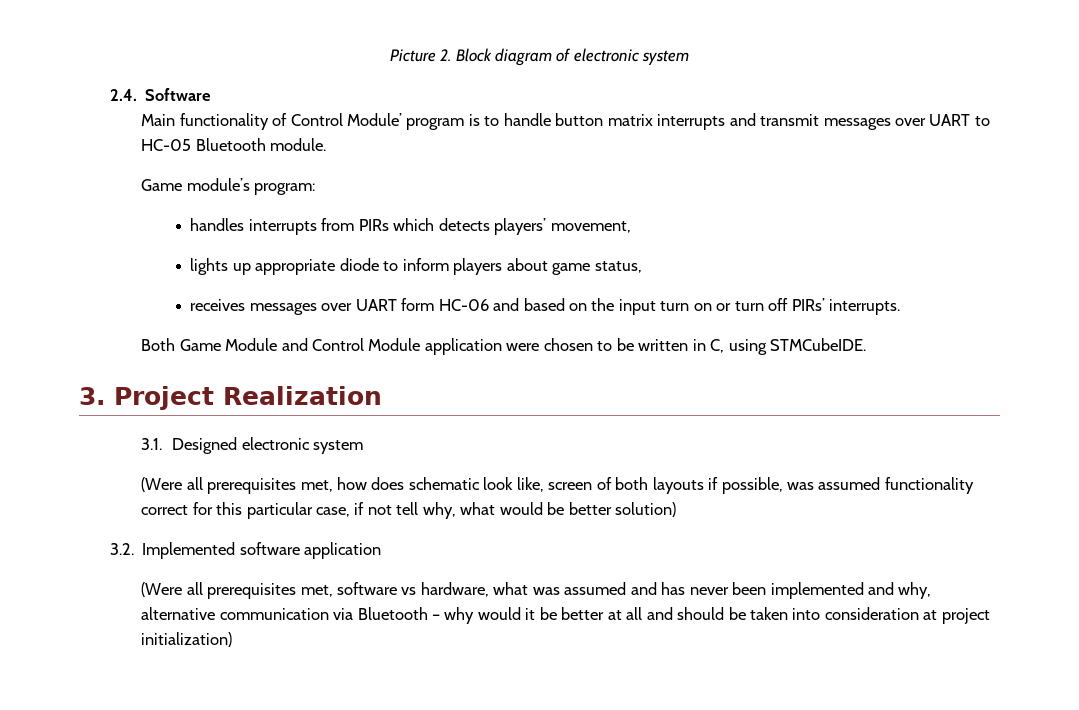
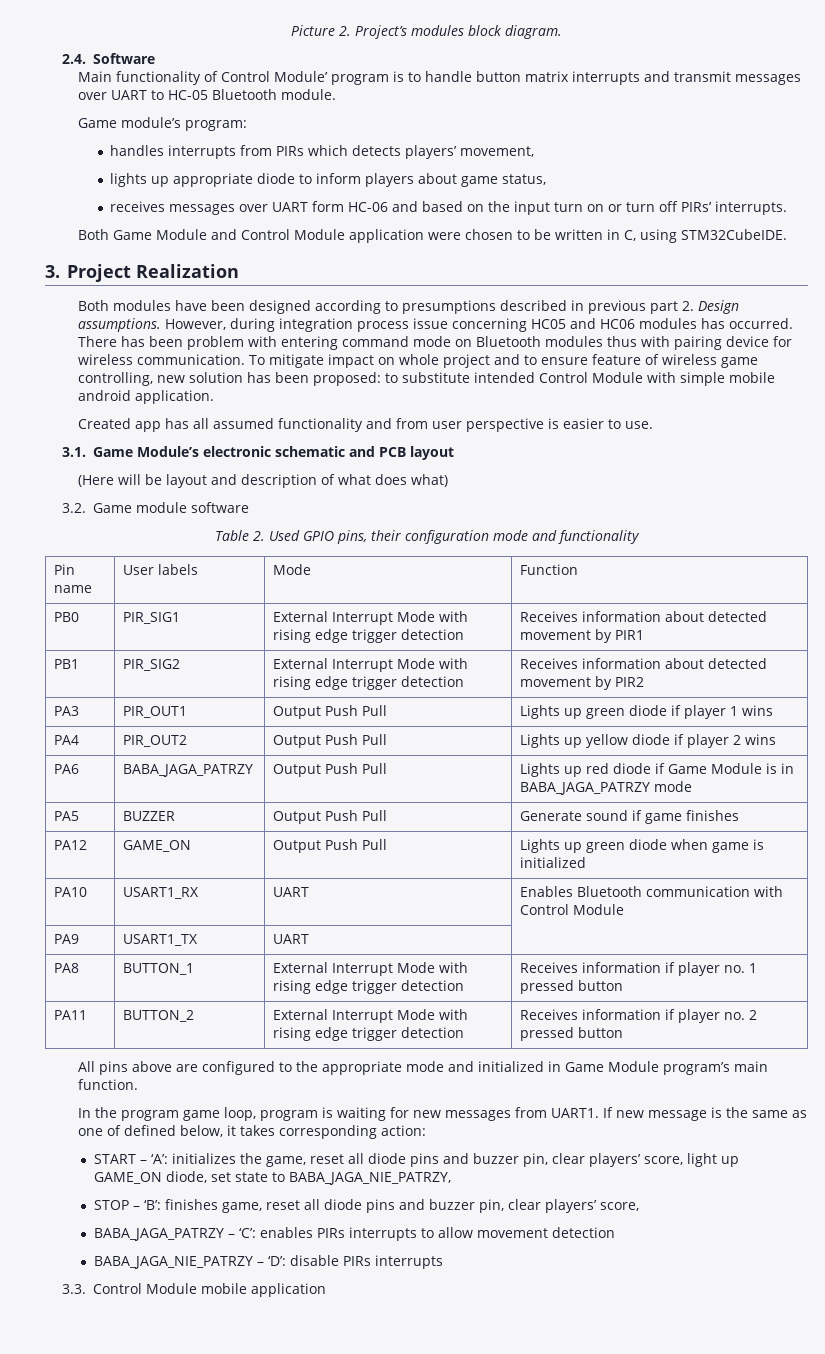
- Picture 2. Block diagram of electronic system
+ Picture 2. Project’s modules block diagram.
- Both Game Module and Control Module application were chosen to be written in C, using STMCubeIDE.
+ Both Game Module and Control Module application were chosen to be written in C, using STM32CubeIDE.
- 3.1. Designed electronic system
- (Were all prerequisites met, how does schematic look like, screen of both layouts if possible, was assumed functionality correct for this particular case, if not tell why, what would be better solution)
- 3.2. Implemented software application
- (Were all prerequisites met, software vs hardware, what was assumed and has never been implemented and why, alternative communication via Bluetooth – why would it be better at all and should be taken into consideration at project initialization)
+ Both modules have been designed according to presumptions described in previous part 2. Design assumptions. However, during integration process issue concerning HC05 and HC06 modules has occurred. There has been problem with entering command mode on Bluetooth modules thus with pairing device for wireless communication. To mitigate impact on whole project and to ensure feature of wireless game controlling, new solution has been proposed: to substitute intended Control Module with simple mobile android application.
+ Created app has all assumed functionality and from user perspective is easier to use.
+ 3.1. Game Module’s electronic schematic and PCB layout
+ (Here will be layout and description of what does what)
+ 3.2. Game module software
+ Table 2. Used GPIO pins, their configuration mode and functionality
+ Pin name | User labels | Mode | Function
+ PB0 | PIR_SIG1 | External Interrupt Mode with rising edge trigger detection | Receives information about detected movement by PIR1
+ PB1 | PIR_SIG2 | External Interrupt Mode with rising edge trigger detection | Receives information about detected movement by PIR2
+ PA3 | PIR_OUT1 | Output Push Pull | Lights up green diode if player 1 wins
+ PA4 | PIR_OUT2 | Output Push Pull | Lights up yellow diode if player 2 wins
+ PA6 | BABA_JAGA_PATRZY | Output Push Pull | Lights up red diode if Game Module is in BABA_JAGA_PATRZY mode
+ PA5 | BUZZER | Output Push Pull | Generate sound if game finishes
+ PA12 | GAME_ON | Output Push Pull | Lights up green diode when game is initialized
+ PA10 | USART1_RX | UART | Enables Bluetooth communication with Control Module
+ PA9 | USART1_TX | UART |
+ PA8 | BUTTON_1 | External Interrupt Mode with rising edge trigger detection | Receives information if player no. 1 pressed button
+ PA11 | BUTTON_2 | External Interrupt Mode with rising edge trigger detection | Receives information if player no. 2 pressed button
+ All pins above are configured to the appropriate mode and initialized in Game Module program’s main function.
+ In the program game loop, program is waiting for new messages from UART1. If new message is the same as one of defined below, it takes corresponding action:
+ START – ‘A’: initializes the game, reset all diode pins and buzzer pin, clear players’ score, light up GAME_ON diode, set state to BABA_JAGA_NIE_PATRZY,
+ STOP – ‘B’: finishes game, reset all diode pins and buzzer pin, clear players’ score,
+ BABA_JAGA_PATRZY – ‘C’: enables PIRs interrupts to allow movement detection
+ BABA_JAGA_NIE_PATRZY – ‘D’: disable PIRs interrupts
+ 3.3. Control Module mobile application

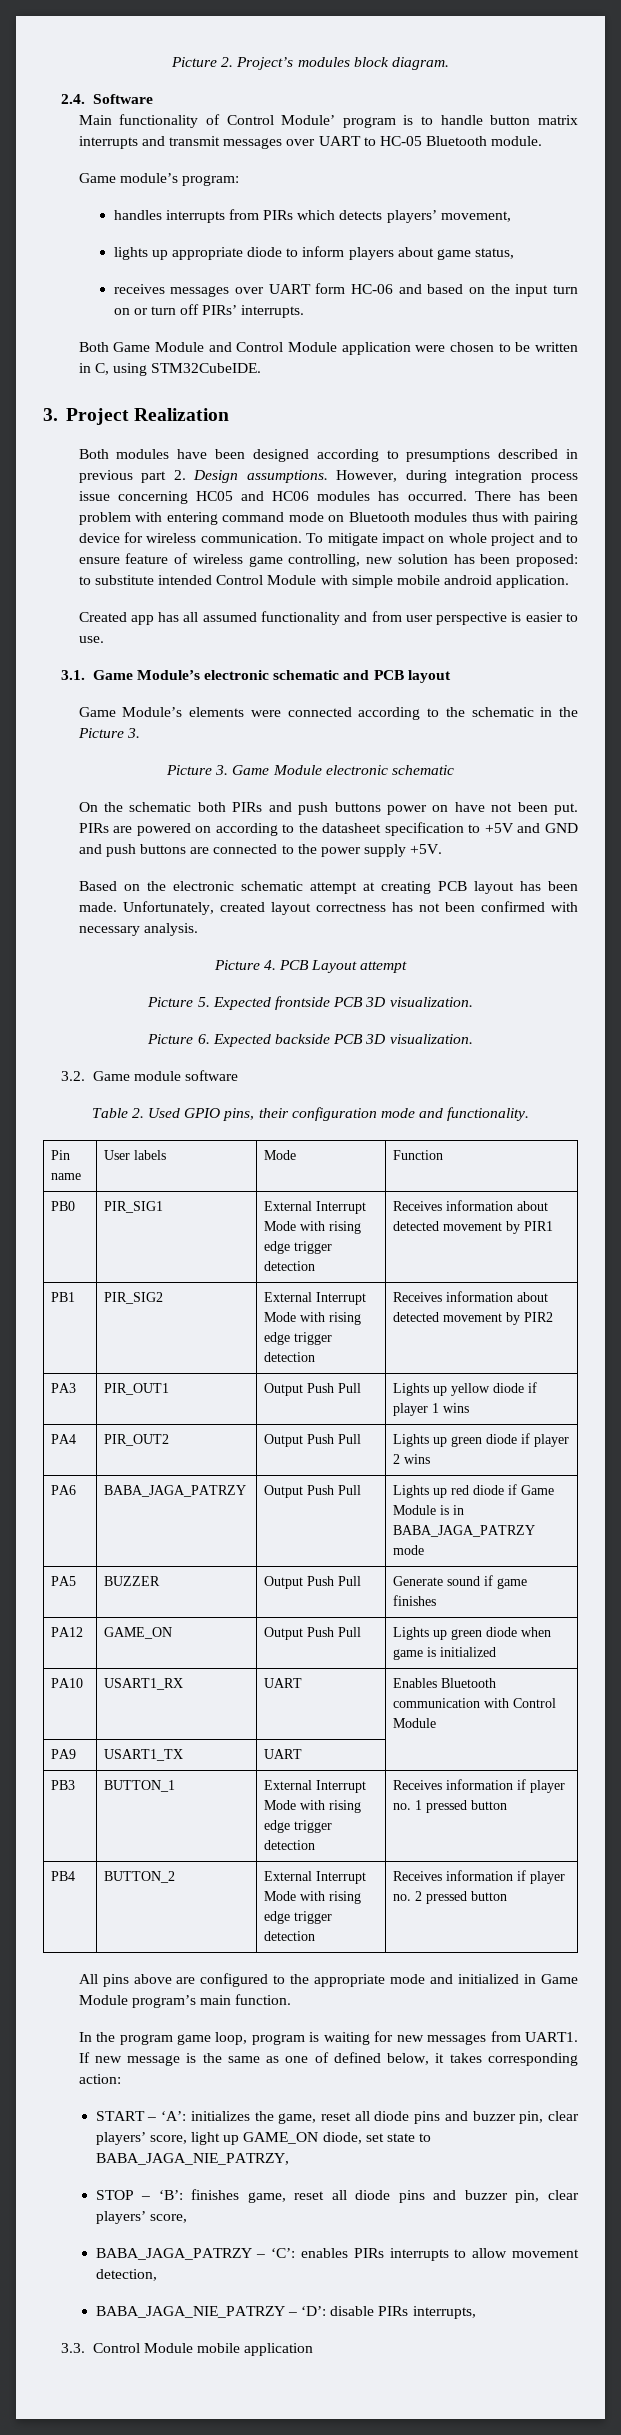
- (Here will be layout and description of what does what)
+ Game Module’s elements were connected according to the schematic in the Picture 3.
+ Picture 3. Game Module electronic schematic
+ On the schematic both PIRs and push buttons power on have not been put. PIRs are powered on according to the datasheet specification to +5V and GND and push buttons are connected to the power supply +5V.
+ Based on the electronic schematic attempt at creating PCB layout has been made. Unfortunately, created layout correctness has not been confirmed with necessary analysis.
+ Picture 4. PCB Layout attempt
+ Picture 5. Expected frontside PCB 3D visualization.
+ Picture 6. Expected backside PCB 3D visualization.
- Table 2. Used GPIO pins, their configuration mode and functionality
+ Table 2. Used GPIO pins, their configuration mode and functionality.
- PA3 | PIR_OUT1 | Output Push Pull | Lights up green diode if player 1 wins
+ PA3 | PIR_OUT1 | Output Push Pull | Lights up yellow diode if player 1 wins
- PA4 | PIR_OUT2 | Output Push Pull | Lights up yellow diode if player 2 wins
+ PA4 | PIR_OUT2 | Output Push Pull | Lights up green diode if player 2 wins
- PA8 | BUTTON_1 | External Interrupt Mode with rising edge trigger detection | Receives information if player no. 1 pressed button
+ PB3 | BUTTON_1 | External Interrupt Mode with rising edge trigger detection | Receives information if player no. 1 pressed button
- PA11 | BUTTON_2 | External Interrupt Mode with rising edge trigger detection | Receives information if player no. 2 pressed button
+ PB4 | BUTTON_2 | External Interrupt Mode with rising edge trigger detection | Receives information if player no. 2 pressed button
- BABA_JAGA_PATRZY – ‘C’: enables PIRs interrupts to allow movement detection
+ BABA_JAGA_PATRZY – ‘C’: enables PIRs interrupts to allow movement detection,
- BABA_JAGA_NIE_PATRZY – ‘D’: disable PIRs interrupts
+ BABA_JAGA_NIE_PATRZY – ‘D’: disable PIRs interrupts,

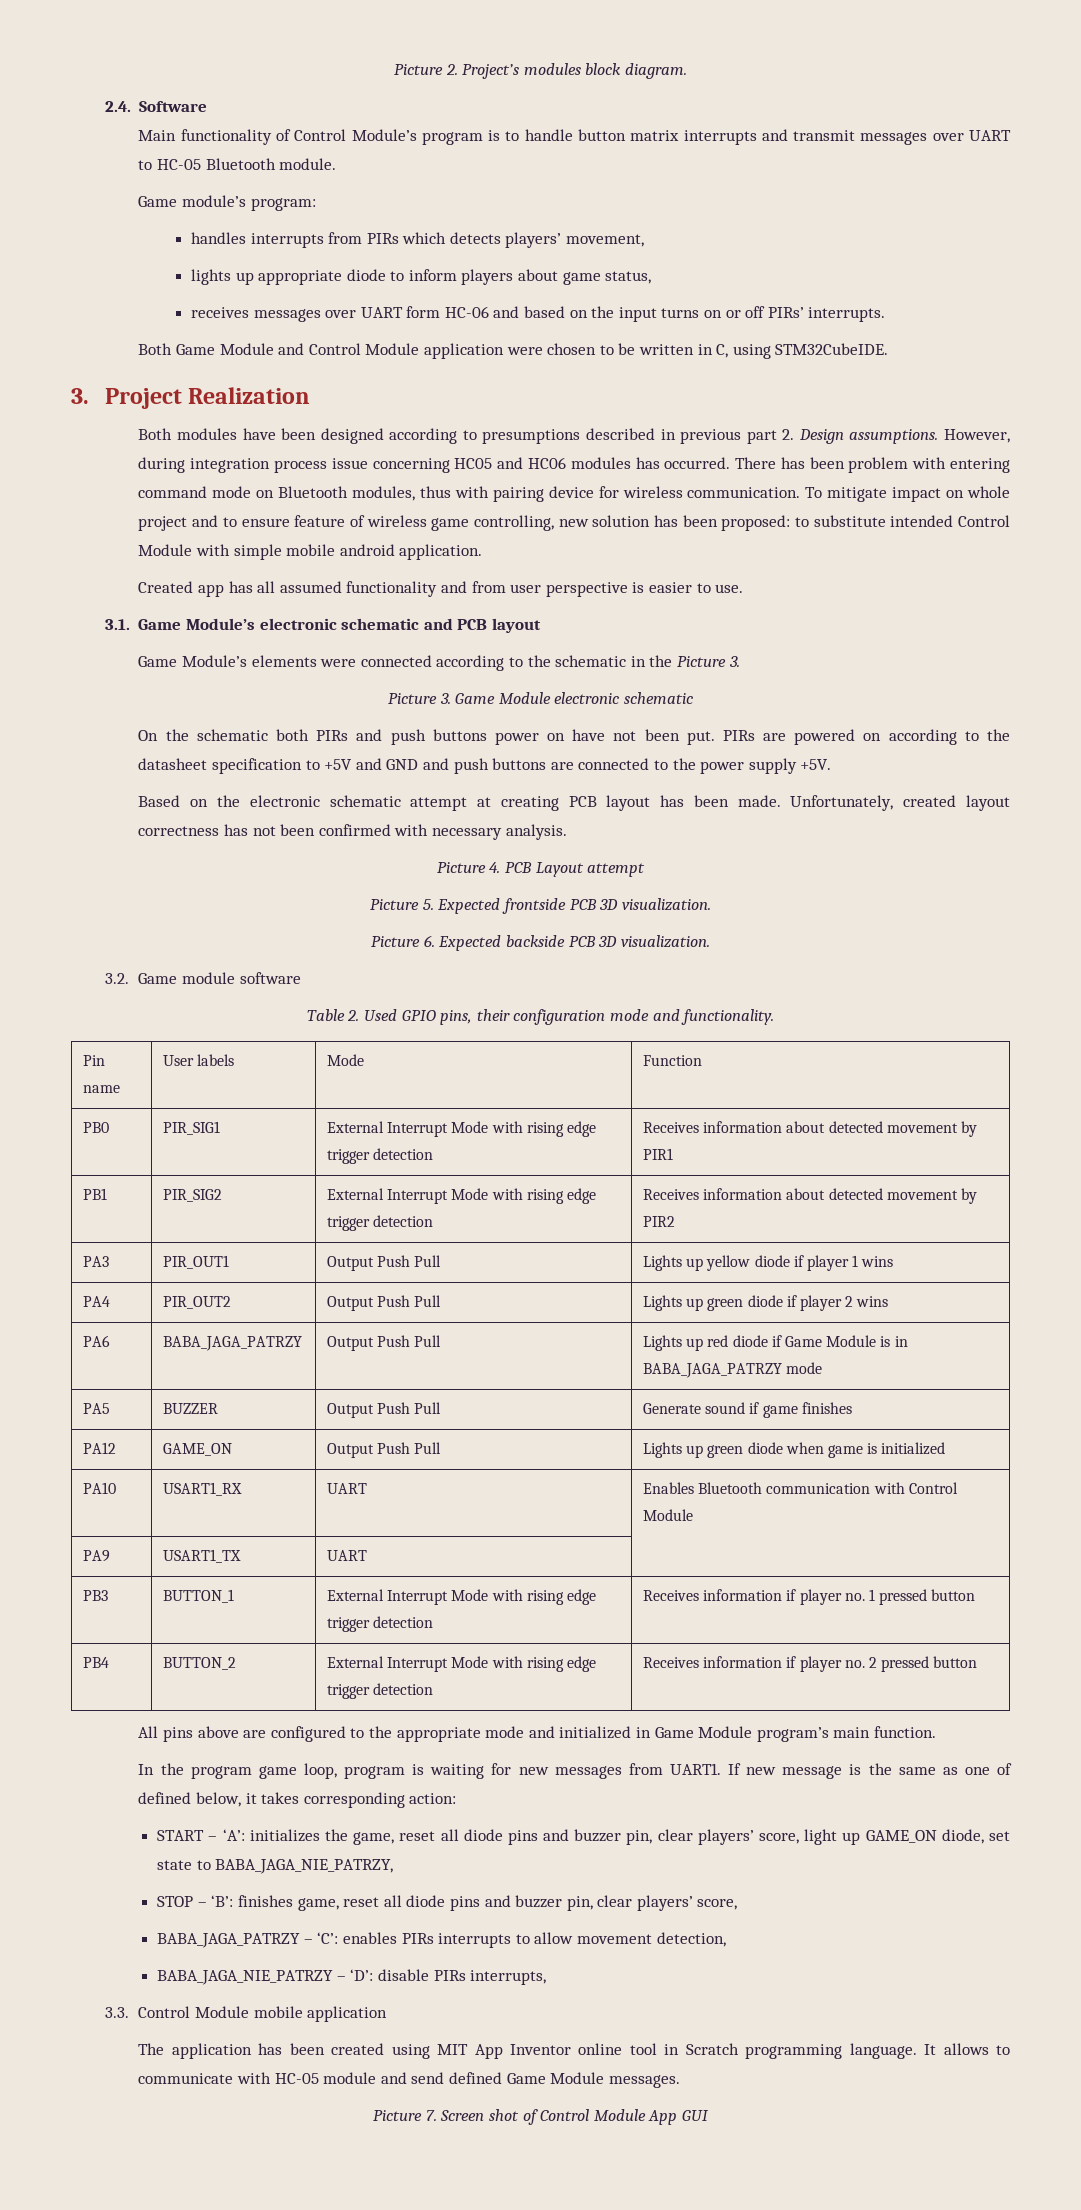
- Main functionality of Control Module’ program is to handle button matrix interrupts and transmit messages over UART to HC-05 Bluetooth module.
+ Main functionality of Control Module’s program is to handle button matrix interrupts and transmit messages over UART to HC-05 Bluetooth module.
- receives messages over UART form HC-06 and based on the input turn on or turn off PIRs’ interrupts.
+ receives messages over UART form HC-06 and based on the input turns on or off PIRs’ interrupts.
- There has been problem with entering command mode on Bluetooth modules thus with pairing device for wireless communication.
+ There has been problem with entering command mode on Bluetooth modules, thus with pairing device for wireless communication.
+ The application has been created using MIT App Inventor online tool in Scratch programming language. It allows to communicate with HC-05 module and send defined Game Module messages.
+ Picture 7. Screen shot of Control Module App GUI

